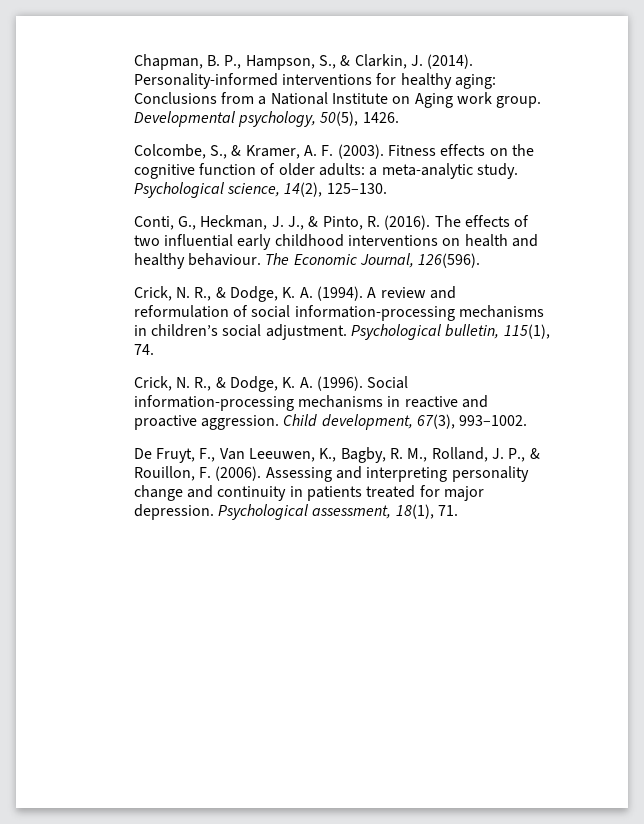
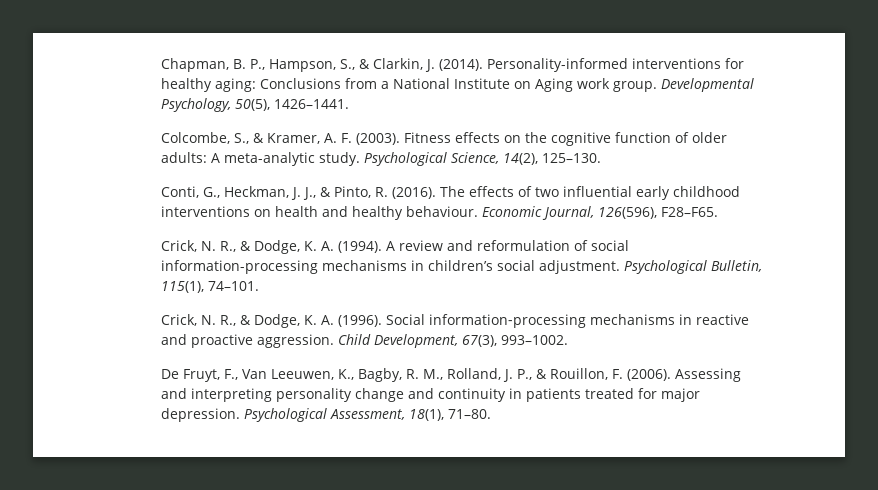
- Developmental psychology, 50(5), 1426.
+ Developmental Psychology, 50(5), 1426–1441.
- Fitness effects on the cognitive function of older adults: a meta-analytic study.
+ Fitness effects on the cognitive function of older adults: A meta-analytic study.
- Psychological science, 14(2), 125–130.
+ Psychological Science, 14(2), 125–130.
- The Economic Journal, 126(596).
+ Economic Journal, 126(596), F28–F65.
- Psychological bulletin, 115(1), 74.
+ Psychological Bulletin, 115(1), 74–101.
- Child development, 67(3), 993–1002.
+ Child Development, 67(3), 993–1002.
- Psychological assessment, 18(1), 71.
+ Psychological Assessment, 18(1), 71–80.

